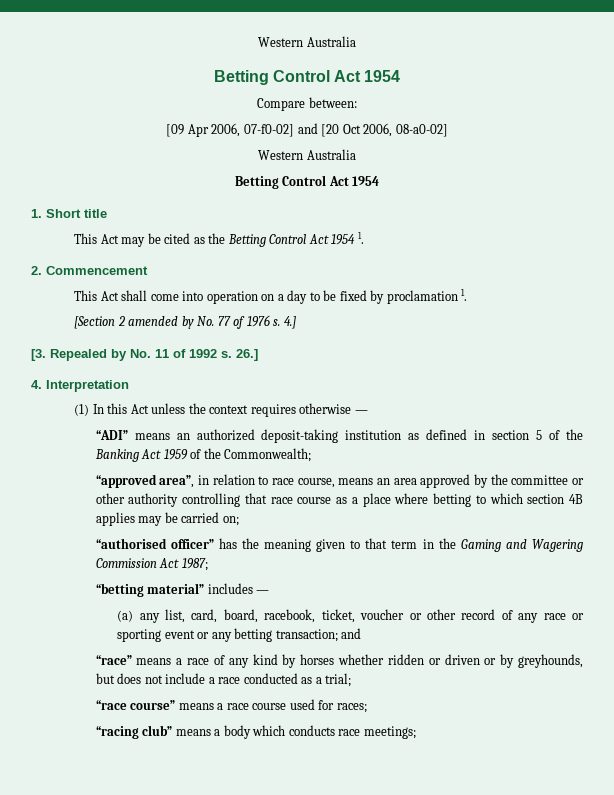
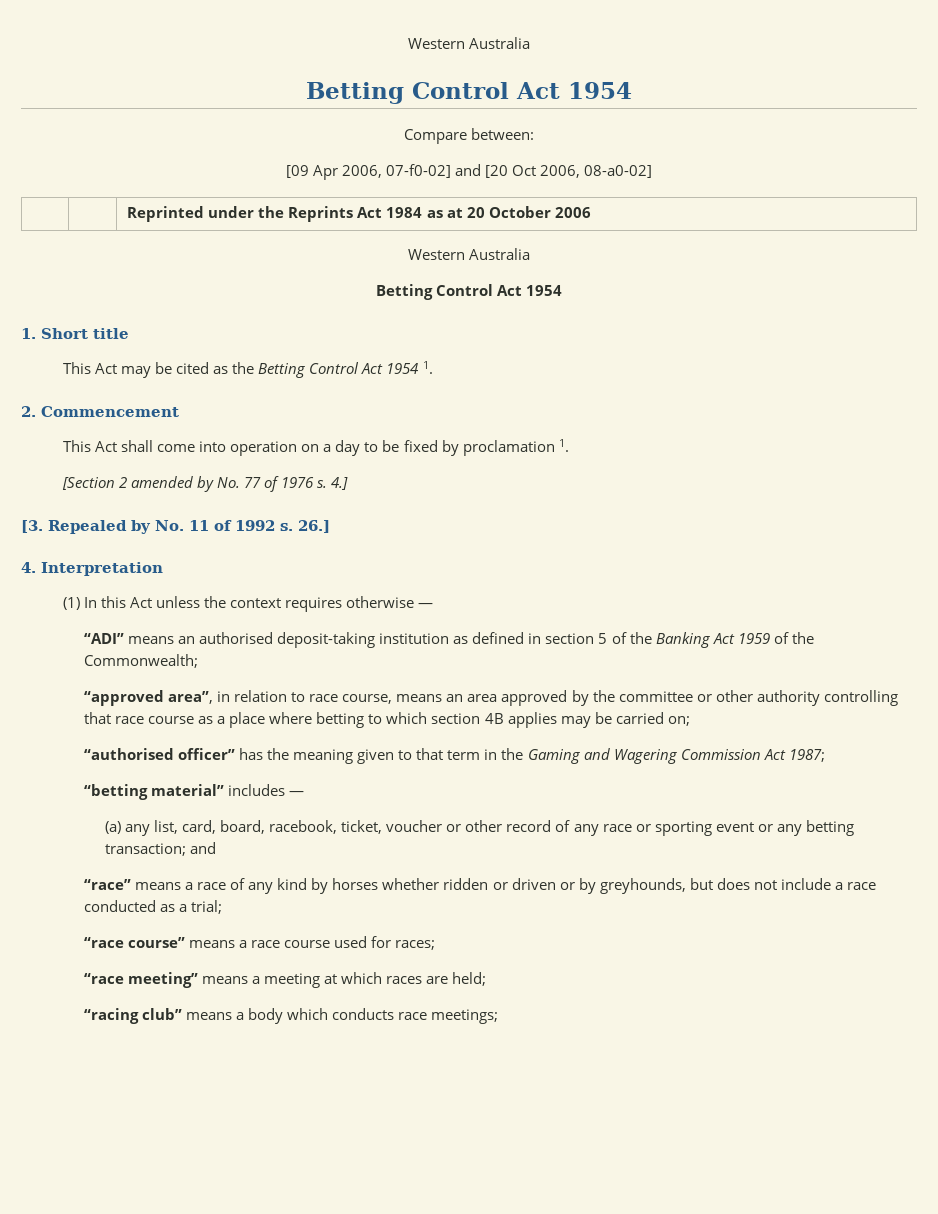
+ | | Reprinted under the Reprints Act 1984 as at 20 October 2006
- “ADI” means an authorized deposit-taking institution as defined in section 5 of the Banking Act 1959 of the Commonwealth;
+ “ADI” means an authorised deposit-taking institution as defined in section 5 of the Banking Act 1959 of the Commonwealth;
+ “race meeting” means a meeting at which races are held;

